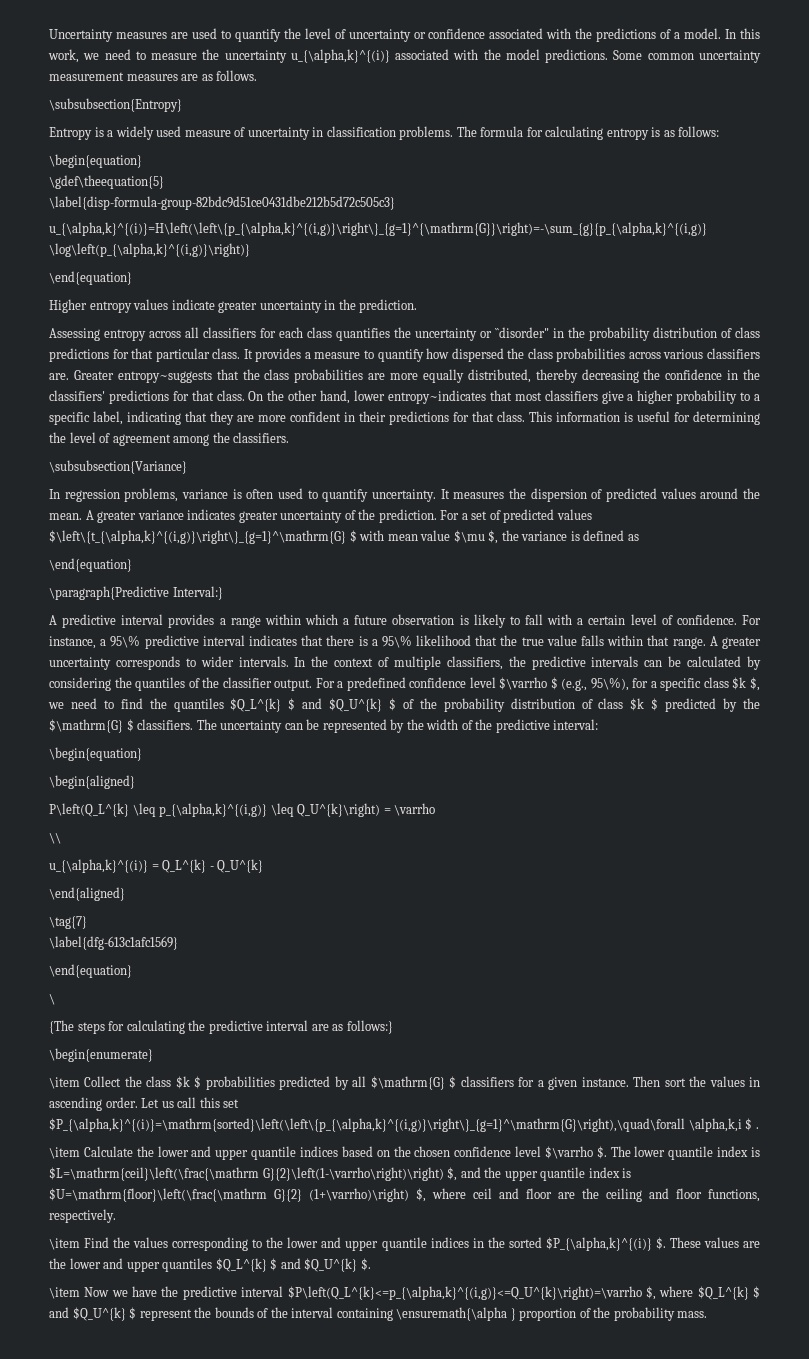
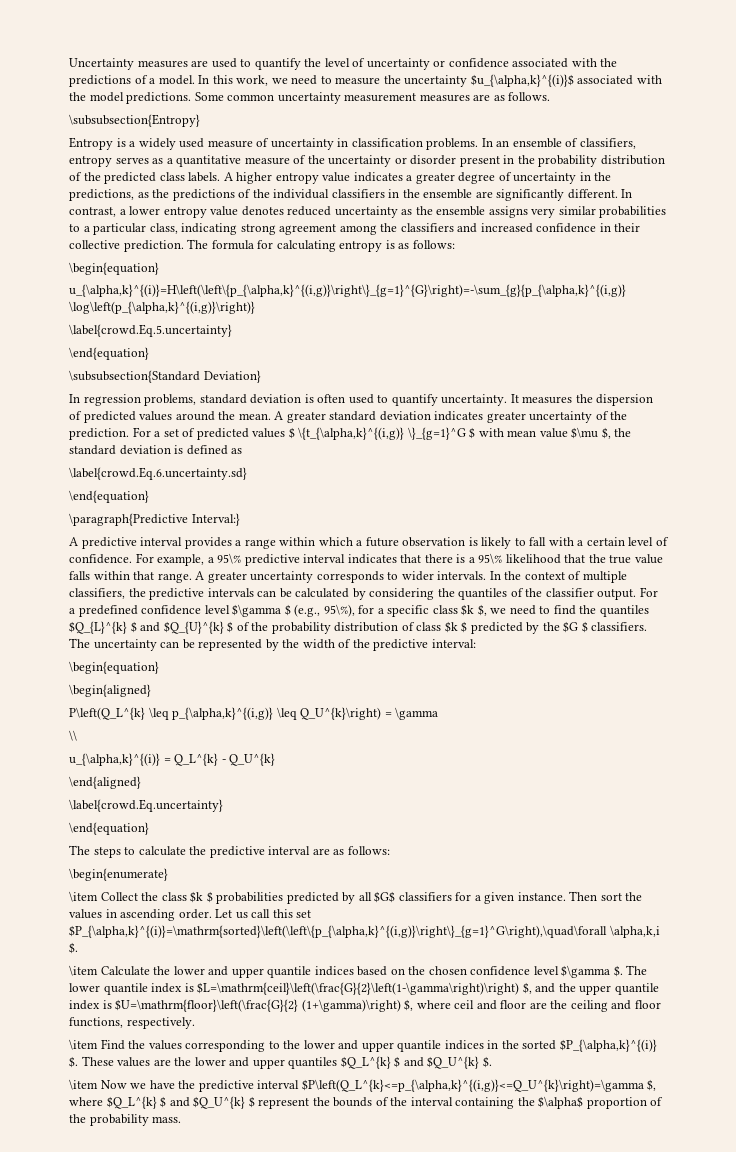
- In this work, we need to measure the uncertainty u_{\alpha,k}^{(i)} associated with the model predictions.
+ In this work, we need to measure the uncertainty $u_{\alpha,k}^{(i)}$ associated with the model predictions.
+ In an ensemble of classifiers, entropy serves as a quantitative measure of the uncertainty or disorder present in the probability distribution of the predicted class labels. A higher entropy value indicates a greater degree of uncertainty in the predictions, as the predictions of the individual classifiers in the ensemble are significantly different. In contrast, a lower entropy value denotes reduced uncertainty as the ensemble assigns very similar probabilities to a particular class, indicating strong agreement among the classifiers and increased confidence in their collective prediction.
- \gdef\theequation{5}
- \label{disp-formula-group-82bdc9d51ce0431dbe212b5d72c505c3}
- u_{\alpha,k}^{(i)}=H\left(\left\{p_{\alpha,k}^{(i,g)}\right\}_{g=1}^{\mathrm{G}}\right)=-\sum_{g}{p_{\alpha,k}^{(i,g)} \log\left(p_{\alpha,k}^{(i,g)}\right)}
+ u_{\alpha,k}^{(i)}=H\left(\left\{p_{\alpha,k}^{(i,g)}\right\}_{g=1}^{G}\right)=-\sum_{g}{p_{\alpha,k}^{(i,g)} \log\left(p_{\alpha,k}^{(i,g)}\right)}
+ \label{crowd.Eq.5.uncertainty}
  \end{equation}
- Higher entropy values indicate greater uncertainty in the prediction.
- Assessing entropy across all classifiers for each class quantifies the uncertainty or ``disorder" in the probability distribution of class predictions for that particular class. It provides a measure to quantify how dispersed the class probabilities across various classifiers are. Greater entropy~suggests that the class probabilities are more equally distributed, thereby decreasing the confidence in the classifiers' predictions for that class. On the other hand, lower entropy~indicates that most classifiers give a higher probability to a specific label, indicating that they are more confident in their predictions for that class. This information is useful for determining the level of agreement among the classifiers.
- \subsubsection{Variance}
+ \subsubsection{Standard Deviation}
- In regression problems, variance is often used to quantify uncertainty.
+ In regression problems, standard deviation is often used to quantify uncertainty.
- A greater variance indicates greater uncertainty of the prediction.
+ A greater standard deviation indicates greater uncertainty of the prediction.
- For a set of predicted values $\left\{t_{\alpha,k}^{(i,g)}\right\}_{g=1}^\mathrm{G} $ with mean value $\mu $, the variance is defined as
+ For a set of predicted values $ \{t_{\alpha,k}^{(i,g)} \}_{g=1}^G $ with mean value $\mu $, the standard deviation is defined as
+ \label{crowd.Eq.6.uncertainty.sd}
- For instance, a 95\% predictive interval indicates that there is a 95\% likelihood that the true value falls within that range.
+ For example, a 95\% predictive interval indicates that there is a 95\% likelihood that the true value falls within that range.
- For a predefined confidence level $\varrho $ (e.g., 95\%), for a specific class $k $, we need to find the quantiles $Q_L^{k} $ and $Q_U^{k} $ of the probability distribution of class $k $ predicted by the $\mathrm{G} $ classifiers.
+ For a predefined confidence level $\gamma $ (e.g., 95\%), for a specific class $k $, we need to find the quantiles $Q_{L}^{k} $ and $Q_{U}^{k} $ of the probability distribution of class $k $ predicted by the $G $ classifiers.
- P\left(Q_L^{k} \leq p_{\alpha,k}^{(i,g)} \leq Q_U^{k}\right) = \varrho
+ P\left(Q_L^{k} \leq p_{\alpha,k}^{(i,g)} \leq Q_U^{k}\right) = \gamma
- \tag{7}
- \label{dfg-613c1afc1569}
+ \label{crowd.Eq.uncertainty}
  \end{equation}
- \
- {The steps for calculating the predictive interval are as follows:}
+ The steps to calculate the predictive interval are as follows:
- \item Collect the class $k $ probabilities predicted by all $\mathrm{G} $ classifiers for a given instance.
+ \item Collect the class $k $ probabilities predicted by all $G$ classifiers for a given instance.
- Let us call this set $P_{\alpha,k}^{(i)}=\mathrm{sorted}\left(\left\{p_{\alpha,k}^{(i,g)}\right\}_{g=1}^\mathrm{G}\right),\quad\forall \alpha,k,i $ .
+ Let us call this set $P_{\alpha,k}^{(i)}=\mathrm{sorted}\left(\left\{p_{\alpha,k}^{(i,g)}\right\}_{g=1}^G\right),\quad\forall \alpha,k,i $.
- \item Calculate the lower and upper quantile indices based on the chosen confidence level $\varrho $.
+ \item Calculate the lower and upper quantile indices based on the chosen confidence level $\gamma $.
- The lower quantile index is $L=\mathrm{ceil}\left(\frac{\mathrm G}{2}\left(1-\varrho\right)\right) $, and the upper quantile index is $U=\mathrm{floor}\left(\frac{\mathrm G}{2} (1+\varrho)\right) $, where ceil and floor are the ceiling and floor functions, respectively.
+ The lower quantile index is $L=\mathrm{ceil}\left(\frac{G}{2}\left(1-\gamma\right)\right) $, and the upper quantile index is $U=\mathrm{floor}\left(\frac{G}{2} (1+\gamma)\right) $, where ceil and floor are the ceiling and floor functions, respectively.
- \item Now we have the predictive interval $P\left(Q_L^{k}<=p_{\alpha,k}^{(i,g)}<=Q_U^{k}\right)=\varrho $, where $Q_L^{k} $ and $Q_U^{k} $ represent the bounds of the interval containing \ensuremath{\alpha } proportion of the probability mass.
+ \item Now we have the predictive interval $P\left(Q_L^{k}<=p_{\alpha,k}^{(i,g)}<=Q_U^{k}\right)=\gamma $, where $Q_L^{k} $ and $Q_U^{k} $ represent the bounds of the interval containing the $\alpha$ proportion of the probability mass.

